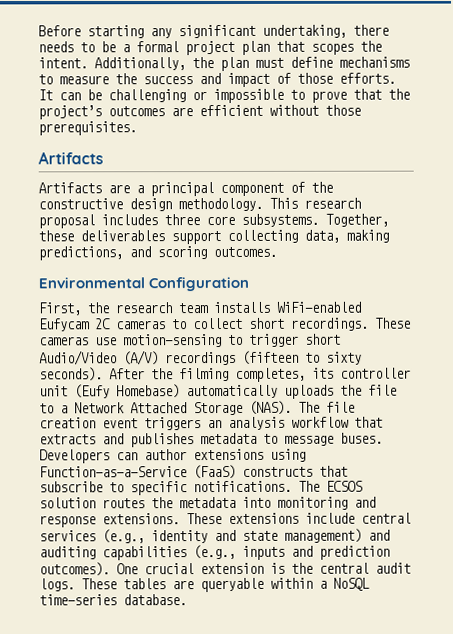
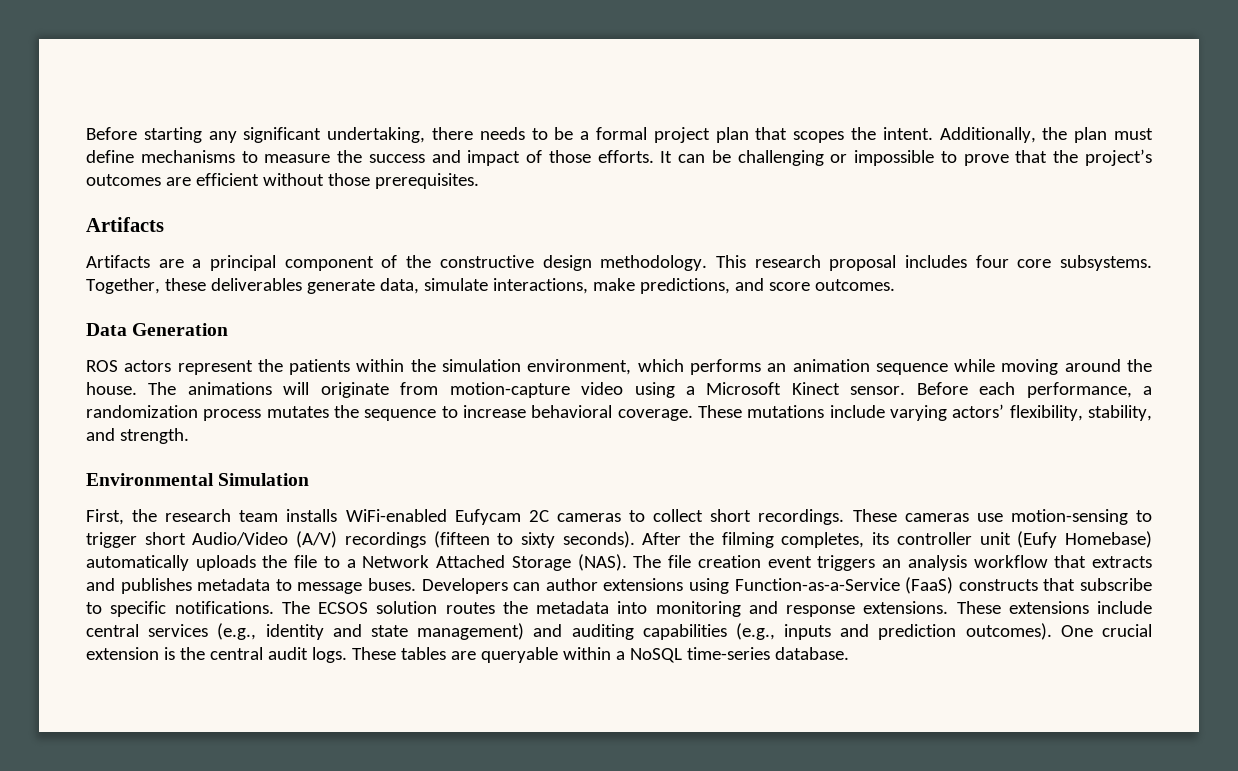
- This research proposal includes three core subsystems.
+ This research proposal includes four core subsystems.
- Together, these deliverables support collecting data, making predictions, and scoring outcomes.
+ Together, these deliverables generate data, simulate interactions, make predictions, and score outcomes.
+ Data Generation
+ ROS actors represent the patients within the simulation environment, which performs an animation sequence while moving around the house. The animations will originate from motion-capture video using a Microsoft Kinect sensor. Before each performance, a randomization process mutates the sequence to increase behavioral coverage. These mutations include varying actors’ flexibility, stability, and strength.
- Environmental Configuration
+ Environmental Simulation

